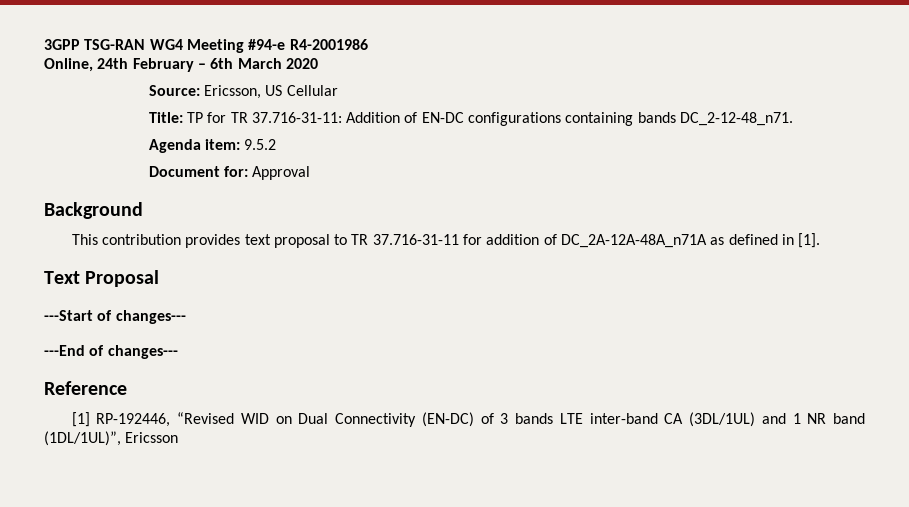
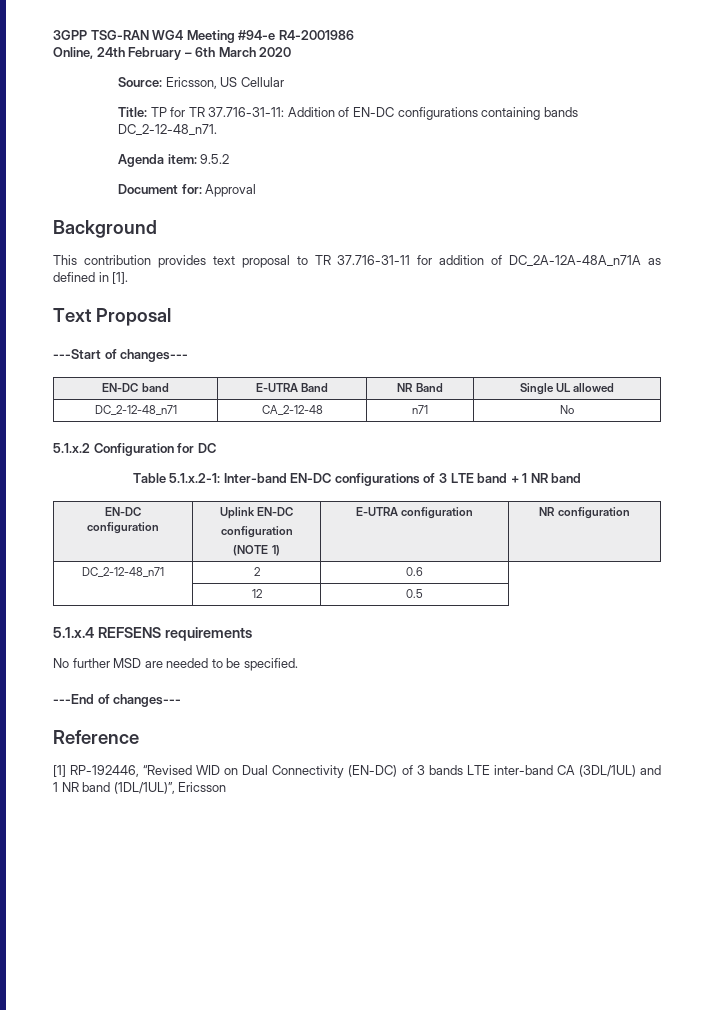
+ EN-DC band | E-UTRA Band | NR Band | Single UL allowed
+ DC_2-12-48_n71 | CA_2-12-48 | n71 | No
+ 5.1.x.2 Configuration for DC
+ Table 5.1.x.2-1: Inter-band EN-DC configurations of 3 LTE band + 1 NR band
+ EN-DC
+ configuration | Uplink EN-DC
+ configuration
+ (NOTE 1) | E-UTRA configuration | NR configuration
+ DC_2-12-48_n71 | 2 | 0.6
+ | 12 | 0.5
+ 5.1.x.4 REFSENS requirements
+ No further MSD are needed to be specified.

